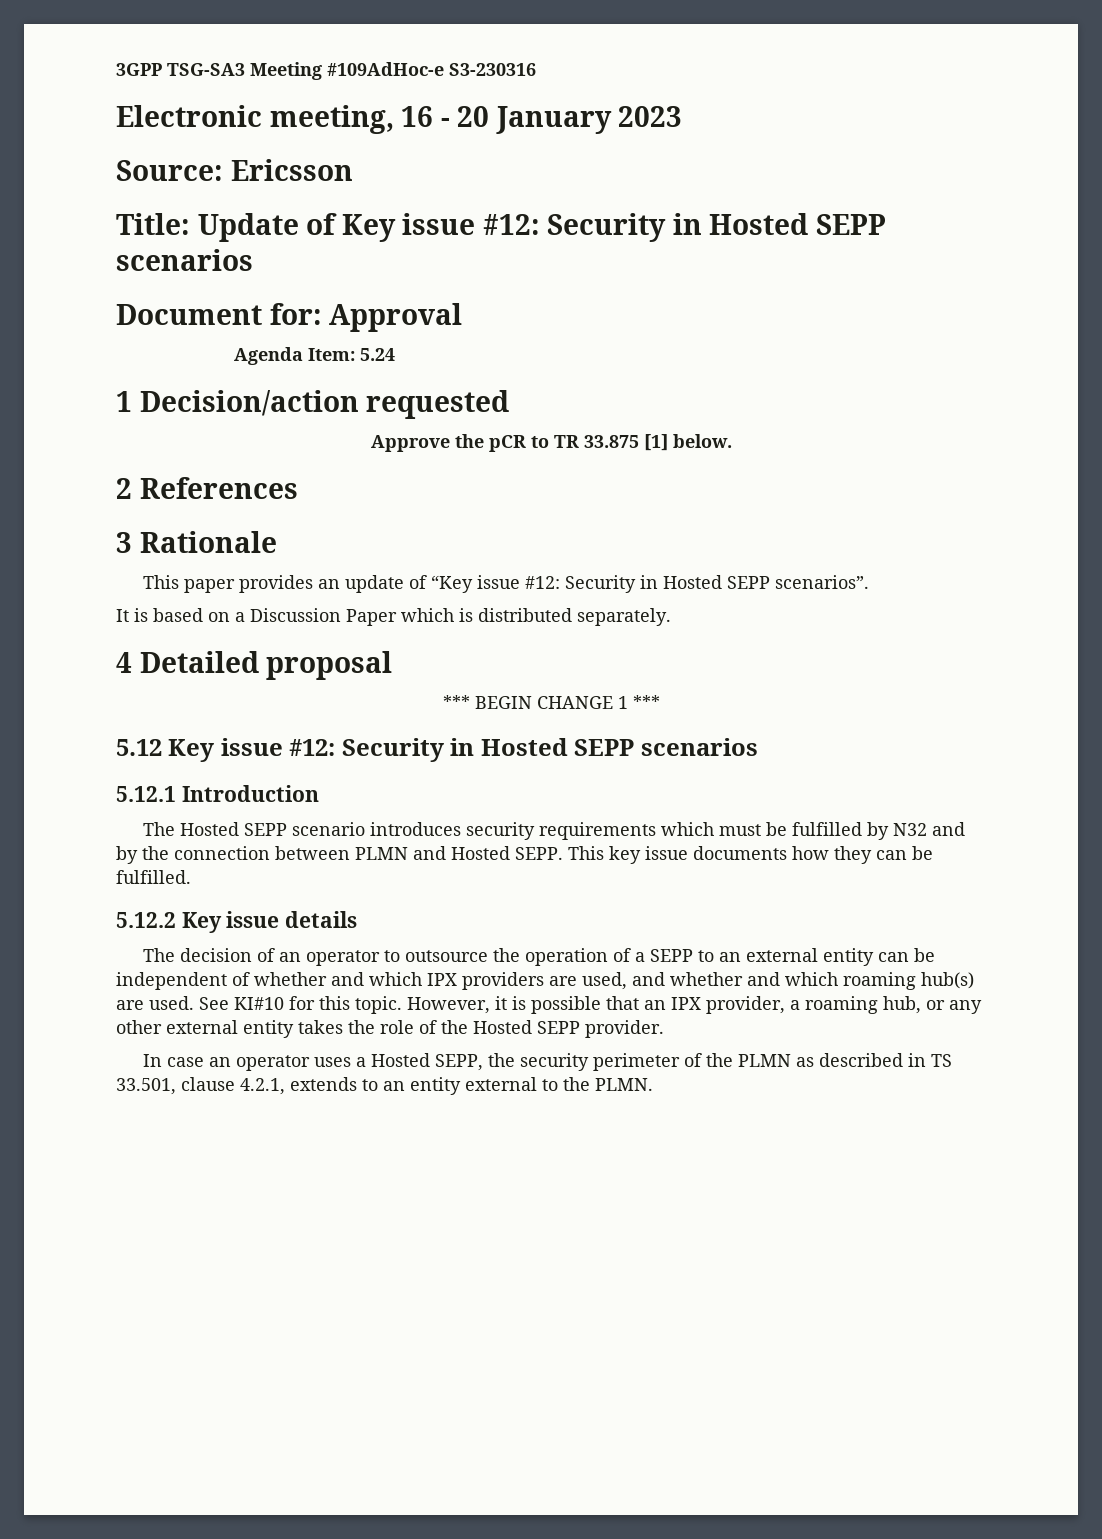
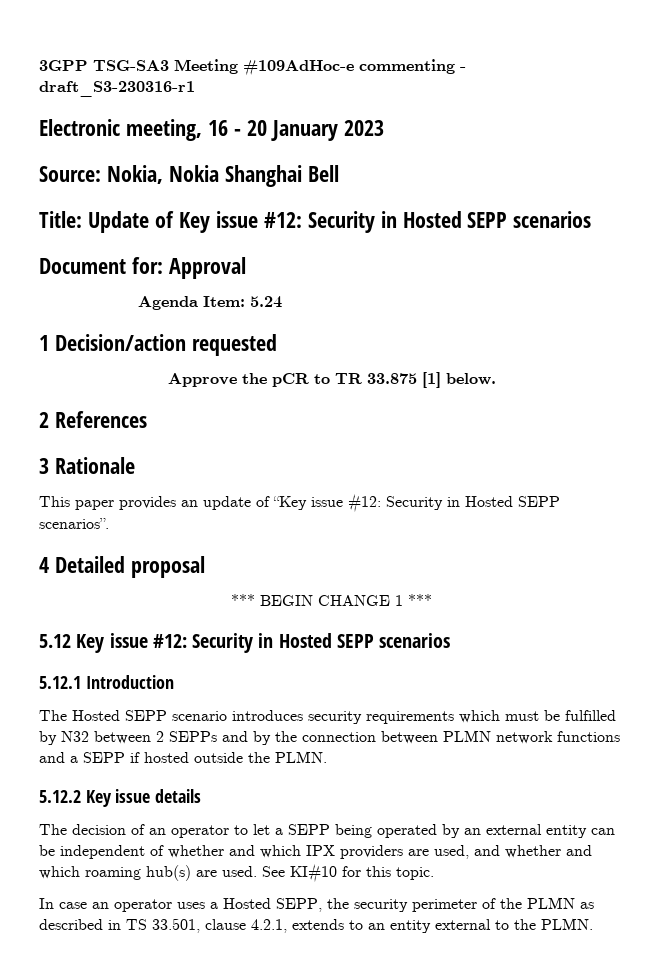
- 3GPP TSG-SA3 Meeting #109AdHoc-e S3-230316
+ 3GPP TSG-SA3 Meeting #109AdHoc-e commenting - draft_S3-230316-r1
- Source: Ericsson
+ Source: Nokia, Nokia Shanghai Bell
- It is based on a Discussion Paper which is distributed separately.
- The Hosted SEPP scenario introduces security requirements which must be fulfilled by N32 and by the connection between PLMN and Hosted SEPP. This key issue documents how they can be fulfilled.
+ The Hosted SEPP scenario introduces security requirements which must be fulfilled by N32 between 2 SEPPs and by the connection between PLMN network functions and a SEPP if hosted outside the PLMN.
- The decision of an operator to outsource the operation of a SEPP to an external entity can be independent of whether and which IPX providers are used, and whether and which roaming hub(s) are used.
+ The decision of an operator to let a SEPP being operated by an external entity can be independent of whether and which IPX providers are used, and whether and which roaming hub(s) are used.
- However, it is possible that an IPX provider, a roaming hub, or any other external entity takes the role of the Hosted SEPP provider.

